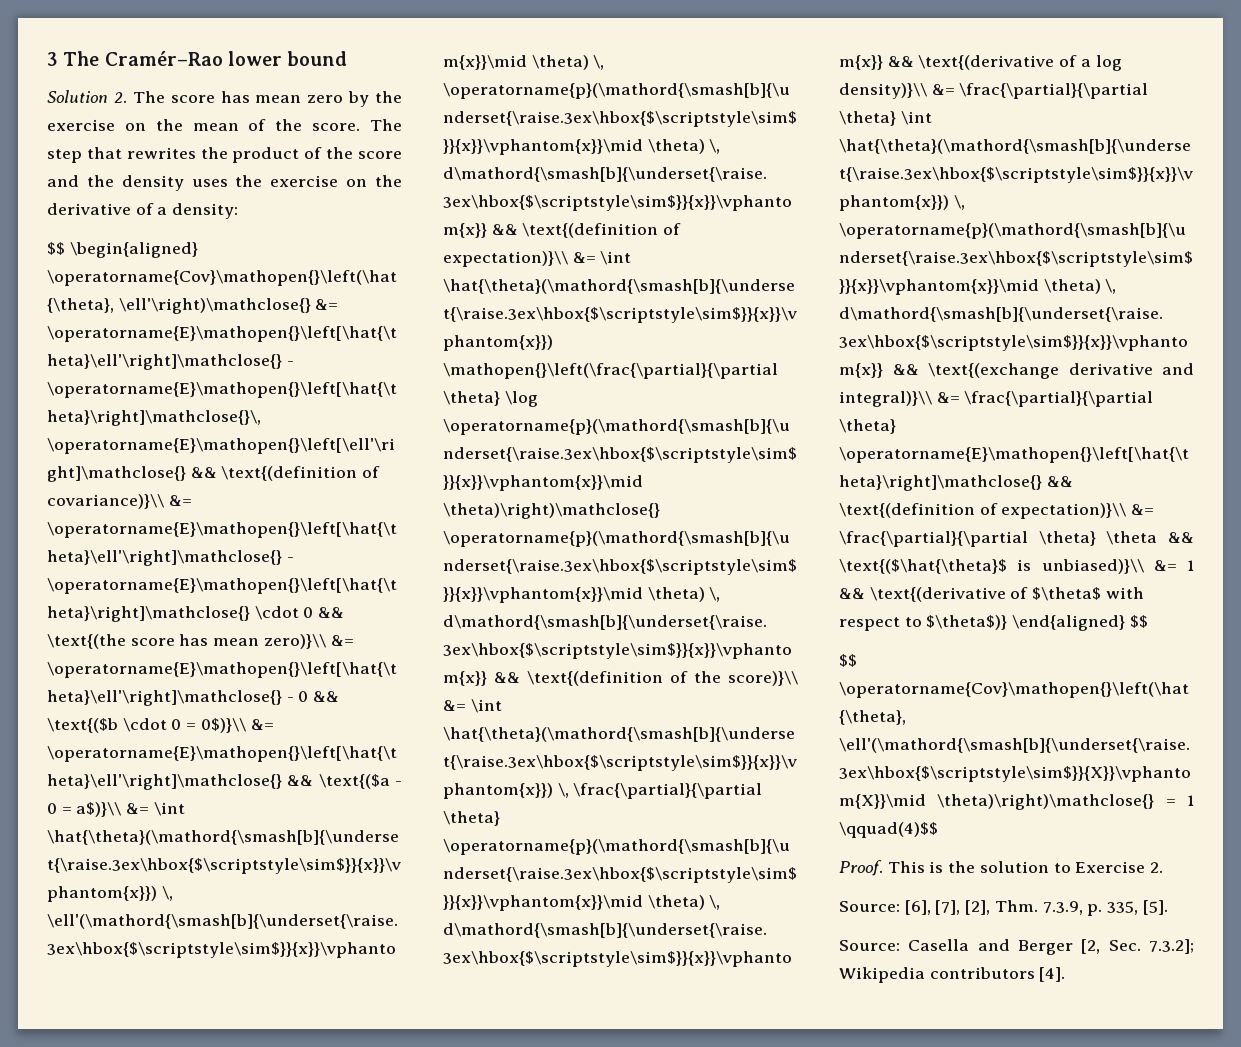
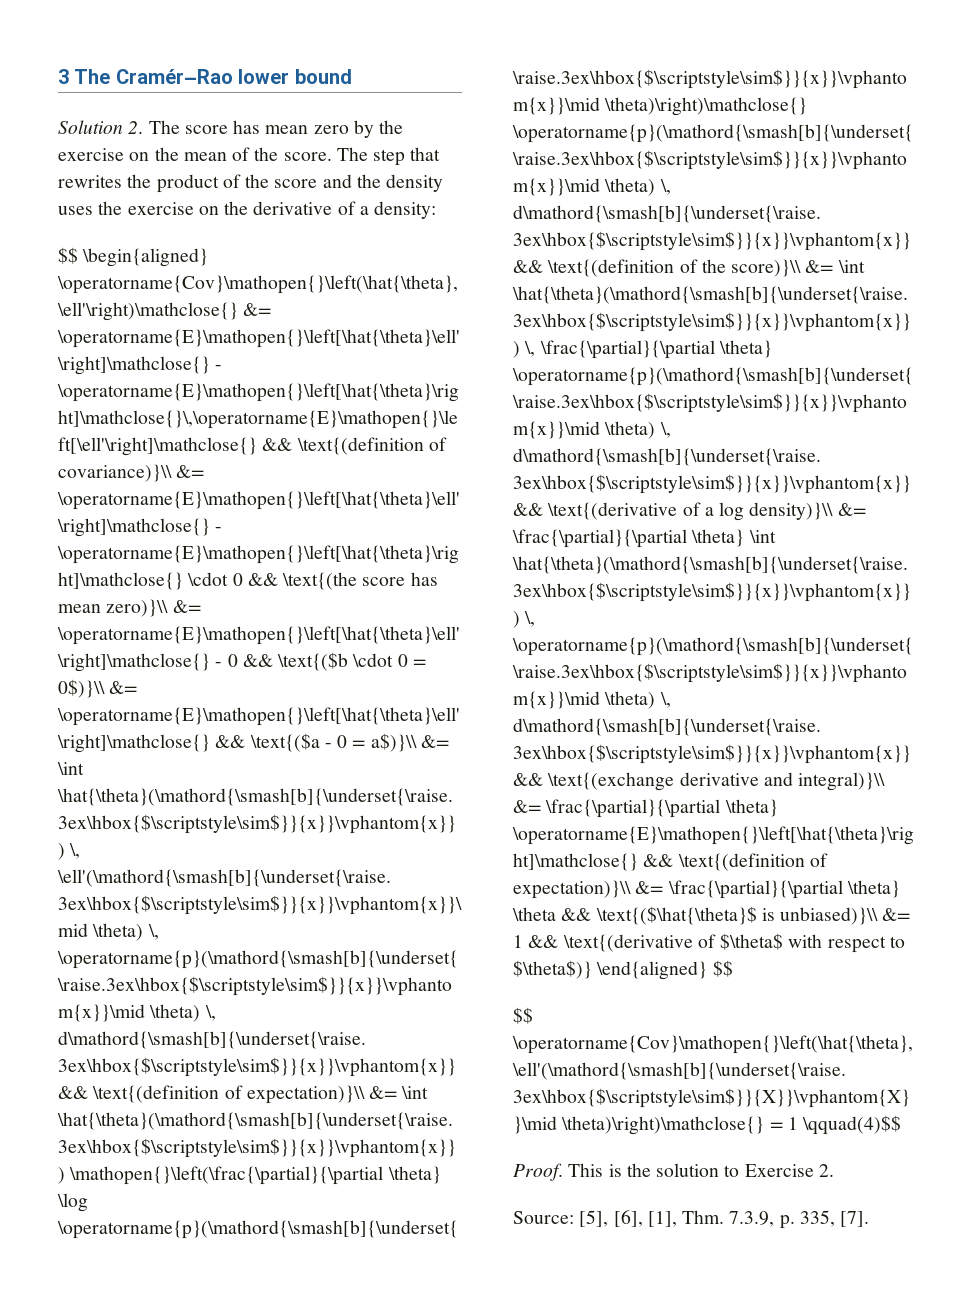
- Source: [6], [7], [2], Thm. 7.3.9, p. 335, [5].
- Source: Casella and Berger [2, Sec. 7.3.2]; Wikipedia contributors [4].
+ Source: [5], [6], [1], Thm. 7.3.9, p. 335, [7].

